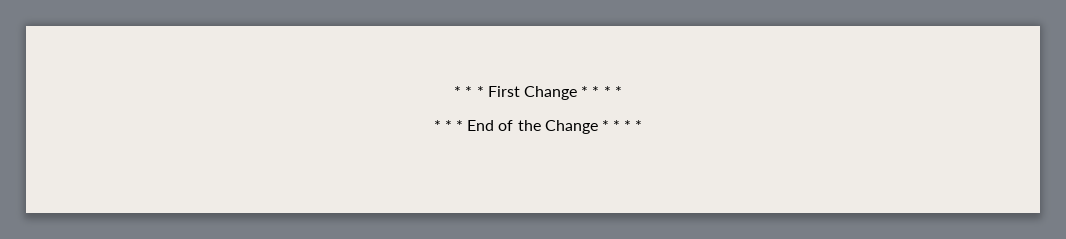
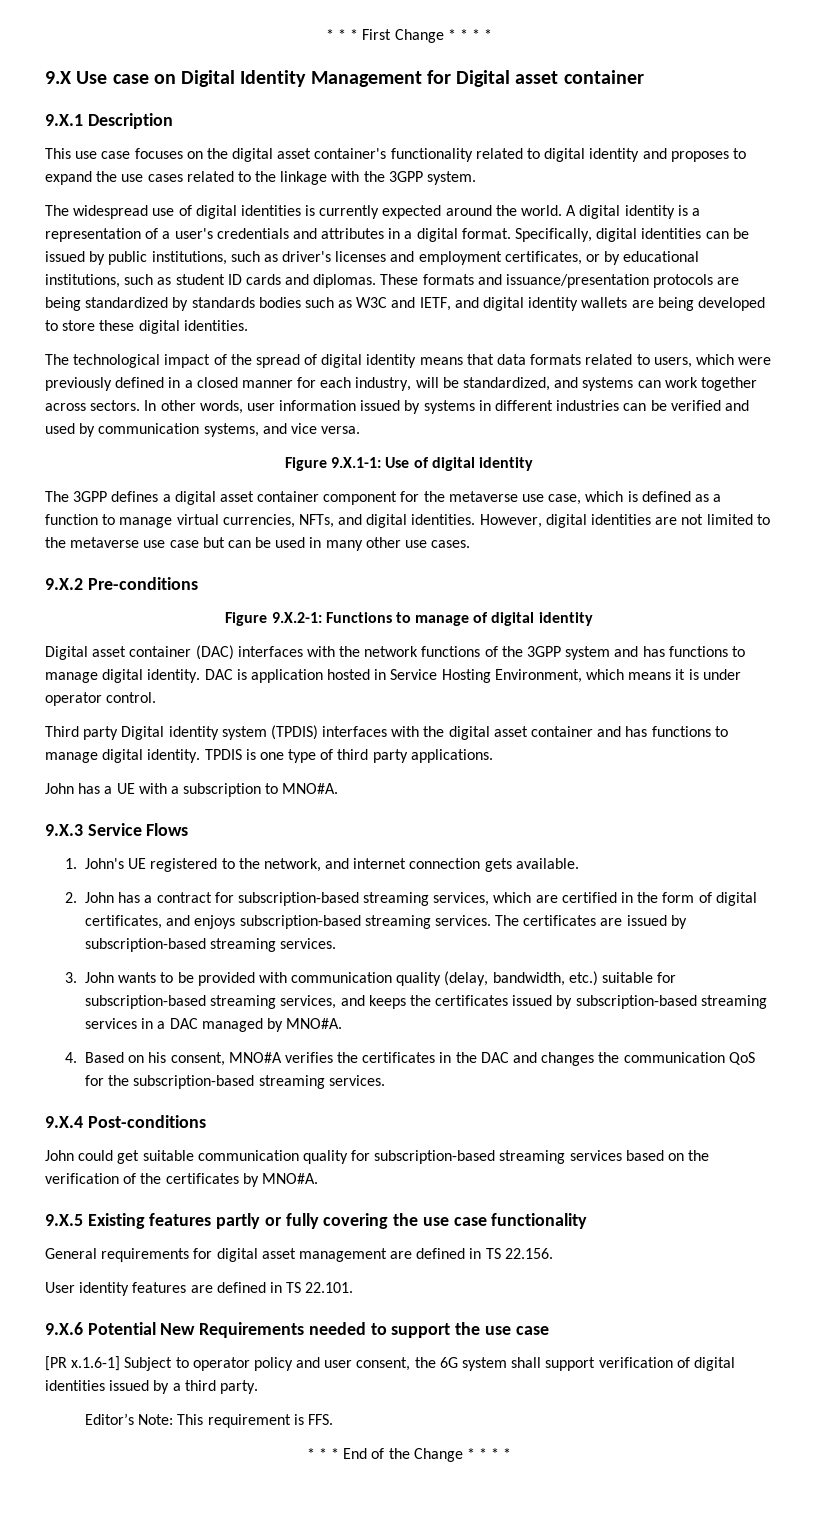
+ 9.X Use case on Digital Identity Management for Digital asset container
+ 9.X.1 Description
+ This use case focuses on the digital asset container's functionality related to digital identity and proposes to expand the use cases related to the linkage with the 3GPP system.
+ The widespread use of digital identities is currently expected around the world. A digital identity is a representation of a user's credentials and attributes in a digital format. Specifically, digital identities can be issued by public institutions, such as driver's licenses and employment certificates, or by educational institutions, such as student ID cards and diplomas. These formats and issuance/presentation protocols are being standardized by standards bodies such as W3C and IETF, and digital identity wallets are being developed to store these digital identities.
+ The technological impact of the spread of digital identity means that data formats related to users, which were previously defined in a closed manner for each industry, will be standardized, and systems can work together across sectors. In other words, user information issued by systems in different industries can be verified and used by communication systems, and vice versa.
+ Figure 9.X.1-1: Use of digital identity
+ The 3GPP defines a digital asset container component for the metaverse use case, which is defined as a function to manage virtual currencies, NFTs, and digital identities. However, digital identities are not limited to the metaverse use case but can be used in many other use cases.
+ 9.X.2 Pre-conditions
+ Figure 9.X.2-1: Functions to manage of digital identity
+ Digital asset container (DAC) interfaces with the network functions of the 3GPP system and has functions to manage digital identity. DAC is application hosted in Service Hosting Environment, which means it is under operator control.
+ Third party Digital identity system (TPDIS) interfaces with the digital asset container and has functions to manage digital identity. TPDIS is one type of third party applications.
+ John has a UE with a subscription to MNO#A.
+ 9.X.3 Service Flows
+ 1. John's UE registered to the network, and internet connection gets available.
+ 2. John has a contract for subscription-based streaming services, which are certified in the form of digital certificates, and enjoys subscription-based streaming services. The certificates are issued by subscription-based streaming services.
+ 3. John wants to be provided with communication quality (delay, bandwidth, etc.) suitable for subscription-based streaming services, and keeps the certificates issued by subscription-based streaming services in a DAC managed by MNO#A.
+ 4. Based on his consent, MNO#A verifies the certificates in the DAC and changes the communication QoS for the subscription-based streaming services.
+ 9.X.4 Post-conditions
+ John could get suitable communication quality for subscription-based streaming services based on the verification of the certificates by MNO#A.
+ 9.X.5 Existing features partly or fully covering the use case functionality
+ General requirements for digital asset management are defined in TS 22.156.
+ User identity features are defined in TS 22.101.
+ 9.X.6 Potential New Requirements needed to support the use case
+ [PR x.1.6-1] Subject to operator policy and user consent, the 6G system shall support verification of digital identities issued by a third party.
+ Editor’s Note: This requirement is FFS.

